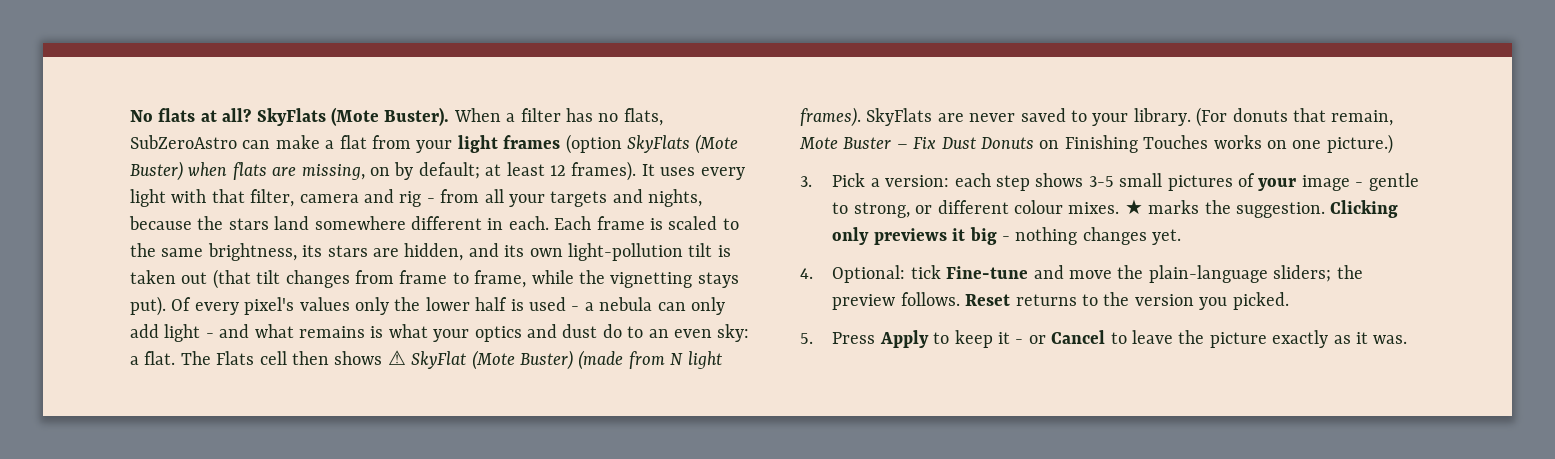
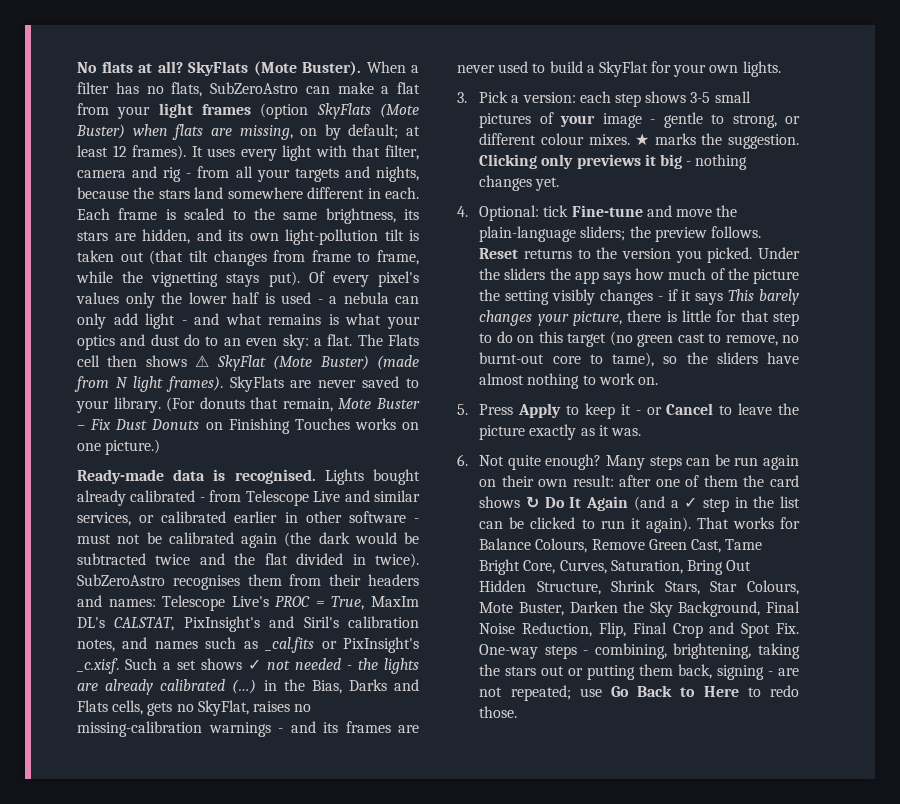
+ Ready-made data is recognised. Lights bought already calibrated - from Telescope Live and similar services, or calibrated earlier in other software - must not be calibrated again (the dark would be subtracted twice and the flat divided in twice). SubZeroAstro recognises them from their headers and names: Telescope Live's PROC = True, MaxIm DL's CALSTAT, PixInsight's and Siril's calibration notes, and names such as _cal.fits or PixInsight's _c.xisf. Such a set shows ✓ not needed - the lights are already calibrated (…) in the Bias, Darks and Flats cells, gets no SkyFlat, raises no missing-calibration warnings - and its frames are never used to build a SkyFlat for your own lights.
+ Under the sliders the app says how much of the picture the setting visibly changes - if it says This barely changes your picture, there is little for that step to do on this target (no green cast to remove, no burnt-out core to tame), so the sliders have almost nothing to work on.
+ 6. Not quite enough? Many steps can be run again on their own result: after one of them the card shows ↻ Do It Again (and a ✓ step in the list can be clicked to run it again). That works for Balance Colours, Remove Green Cast, Tame Bright Core, Curves, Saturation, Bring Out Hidden Structure, Shrink Stars, Star Colours, Mote Buster, Darken the Sky Background, Final Noise Reduction, Flip, Final Crop and Spot Fix. One-way steps - combining, brightening, taking the stars out or putting them back, signing - are not repeated; use Go Back to Here to redo those.

